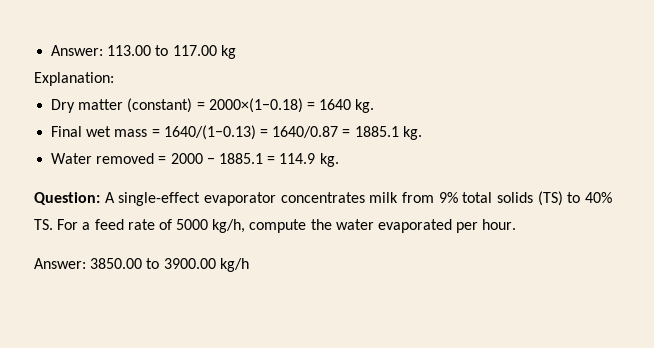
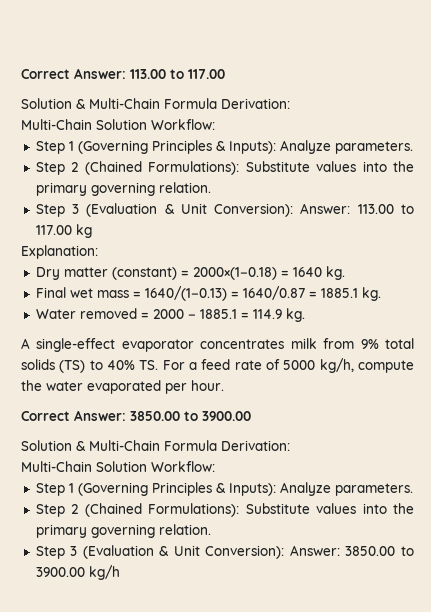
- Answer: 113.00 to 117.00 kg
+ Correct Answer: 113.00 to 117.00
+ Solution & Multi-Chain Formula Derivation:
+ Multi-Chain Solution Workflow:
+ Step 1 (Governing Principles & Inputs): Analyze parameters.
+ Step 2 (Chained Formulations): Substitute values into the primary governing relation.
+ Step 3 (Evaluation & Unit Conversion): Answer: 113.00 to 117.00 kg
- Question: A single-effect evaporator concentrates milk from 9% total solids (TS) to 40% TS. For a feed rate of 5000 kg/h, compute the water evaporated per hour.
+ A single-effect evaporator concentrates milk from 9% total solids (TS) to 40% TS. For a feed rate of 5000 kg/h, compute the water evaporated per hour.
- Answer: 3850.00 to 3900.00 kg/h
+ Correct Answer: 3850.00 to 3900.00
+ Solution & Multi-Chain Formula Derivation:
+ Multi-Chain Solution Workflow:
+ Step 1 (Governing Principles & Inputs): Analyze parameters.
+ Step 2 (Chained Formulations): Substitute values into the primary governing relation.
+ Step 3 (Evaluation & Unit Conversion): Answer: 3850.00 to 3900.00 kg/h

